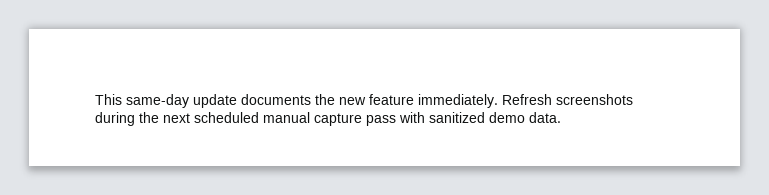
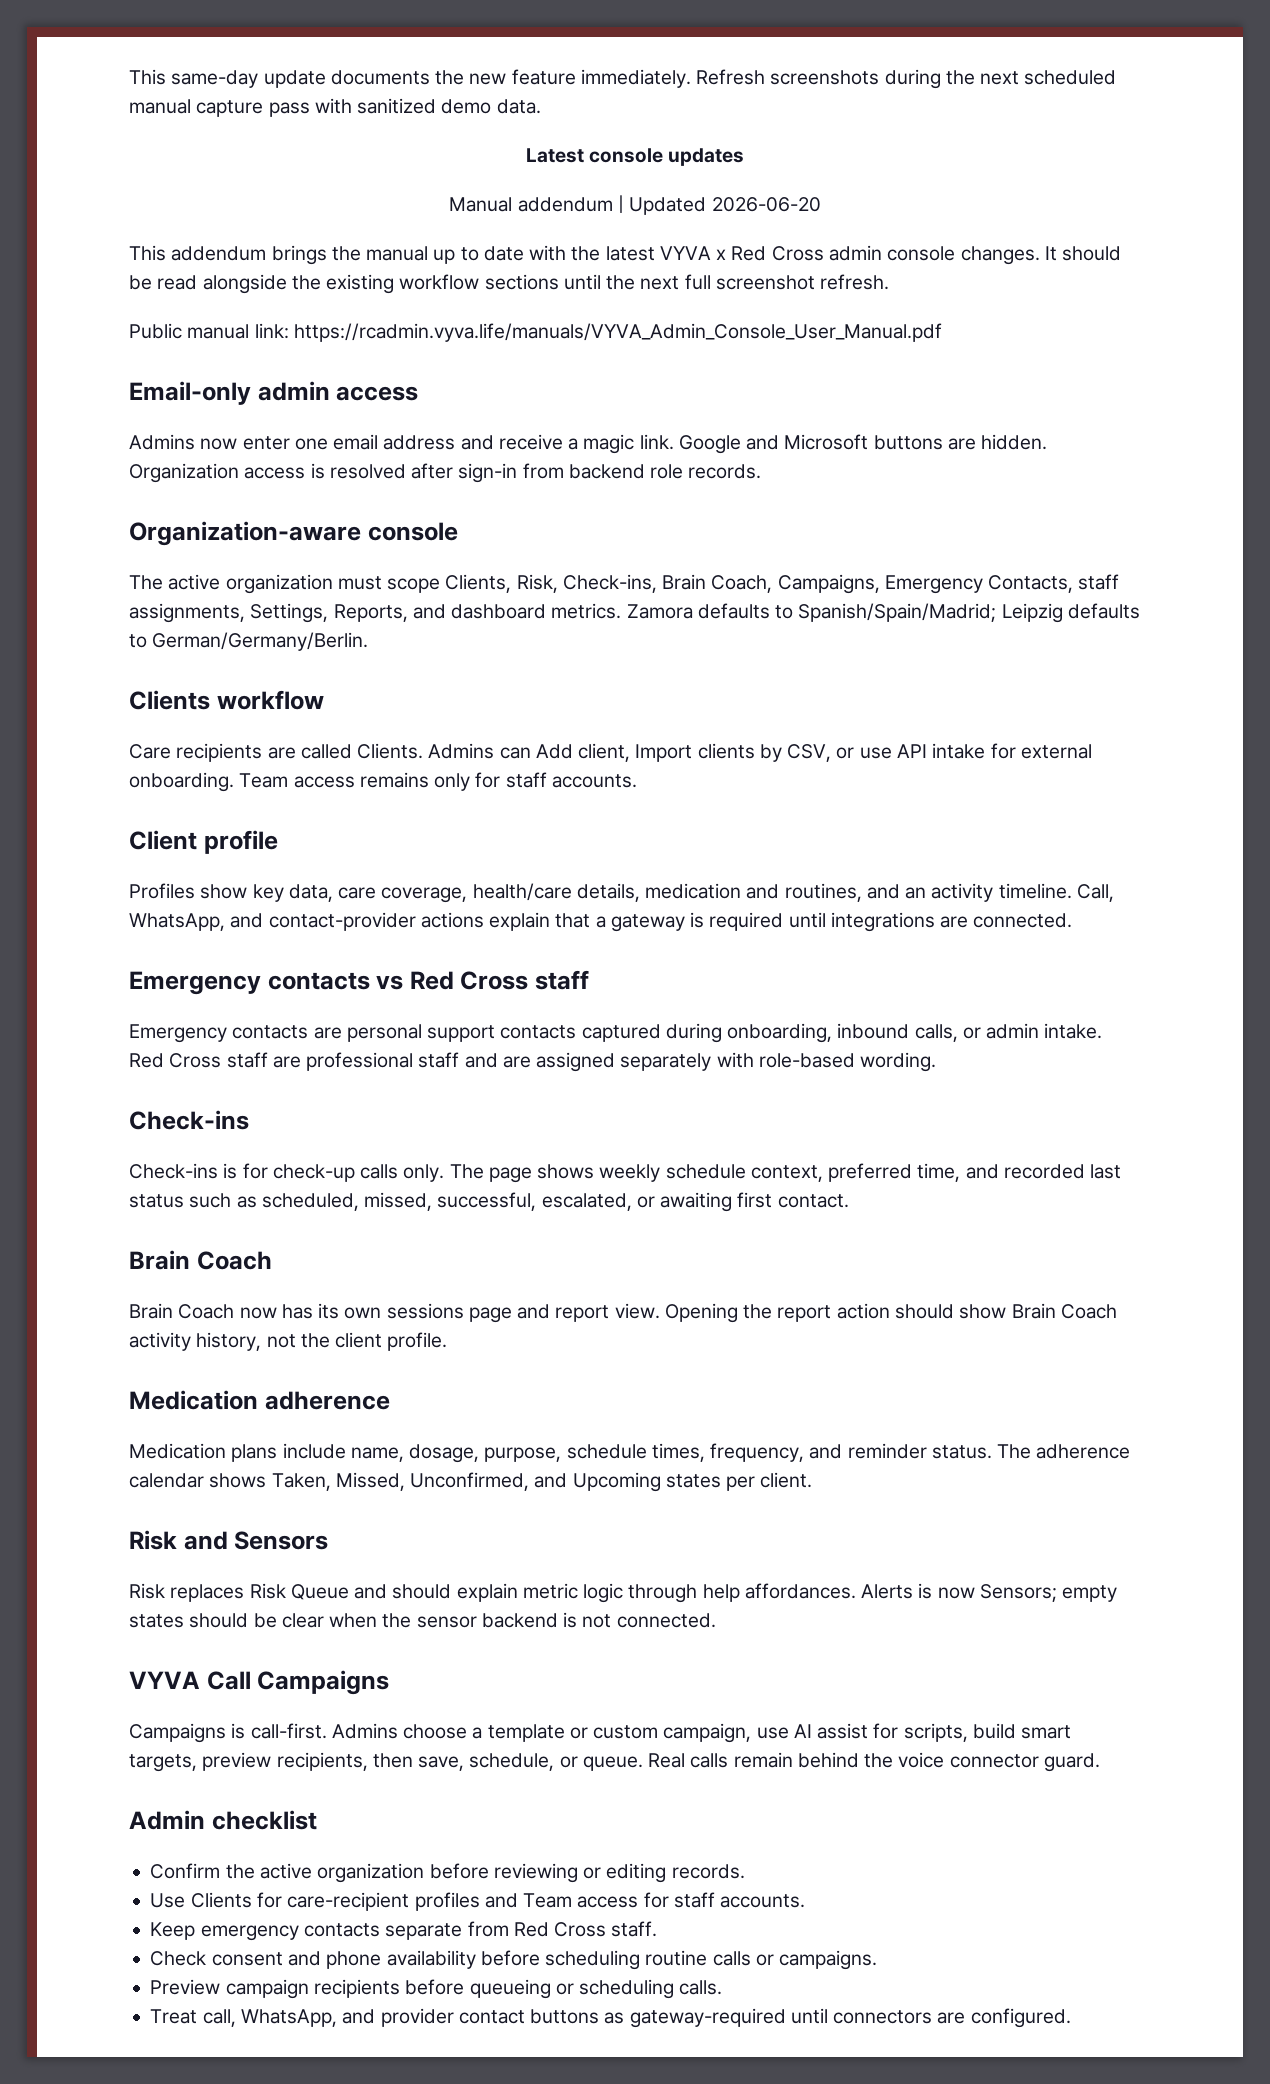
+ Latest console updates
+ Manual addendum | Updated 2026-06-20
+ This addendum brings the manual up to date with the latest VYVA x Red Cross admin console changes. It should be read alongside the existing workflow sections until the next full screenshot refresh.
+ Public manual link: https://rcadmin.vyva.life/manuals/VYVA_Admin_Console_User_Manual.pdf
+ Email-only admin access
+ Admins now enter one email address and receive a magic link. Google and Microsoft buttons are hidden. Organization access is resolved after sign-in from backend role records.
+ Organization-aware console
+ The active organization must scope Clients, Risk, Check-ins, Brain Coach, Campaigns, Emergency Contacts, staff assignments, Settings, Reports, and dashboard metrics. Zamora defaults to Spanish/Spain/Madrid; Leipzig defaults to German/Germany/Berlin.
+ Clients workflow
+ Care recipients are called Clients. Admins can Add client, Import clients by CSV, or use API intake for external onboarding. Team access remains only for staff accounts.
+ Client profile
+ Profiles show key data, care coverage, health/care details, medication and routines, and an activity timeline. Call, WhatsApp, and contact-provider actions explain that a gateway is required until integrations are connected.
+ Emergency contacts vs Red Cross staff
+ Emergency contacts are personal support contacts captured during onboarding, inbound calls, or admin intake. Red Cross staff are professional staff and are assigned separately with role-based wording.
+ Check-ins
+ Check-ins is for check-up calls only. The page shows weekly schedule context, preferred time, and recorded last status such as scheduled, missed, successful, escalated, or awaiting first contact.
+ Brain Coach
+ Brain Coach now has its own sessions page and report view. Opening the report action should show Brain Coach activity history, not the client profile.
+ Medication adherence
+ Medication plans include name, dosage, purpose, schedule times, frequency, and reminder status. The adherence calendar shows Taken, Missed, Unconfirmed, and Upcoming states per client.
+ Risk and Sensors
+ Risk replaces Risk Queue and should explain metric logic through help affordances. Alerts is now Sensors; empty states should be clear when the sensor backend is not connected.
+ VYVA Call Campaigns
+ Campaigns is call-first. Admins choose a template or custom campaign, use AI assist for scripts, build smart targets, preview recipients, then save, schedule, or queue. Real calls remain behind the voice connector guard.
+ Admin checklist
+ Confirm the active organization before reviewing or editing records.
+ Use Clients for care-recipient profiles and Team access for staff accounts.
+ Keep emergency contacts separate from Red Cross staff.
+ Check consent and phone availability before scheduling routine calls or campaigns.
+ Preview campaign recipients before queueing or scheduling calls.
+ Treat call, WhatsApp, and provider contact buttons as gateway-required until connectors are configured.

